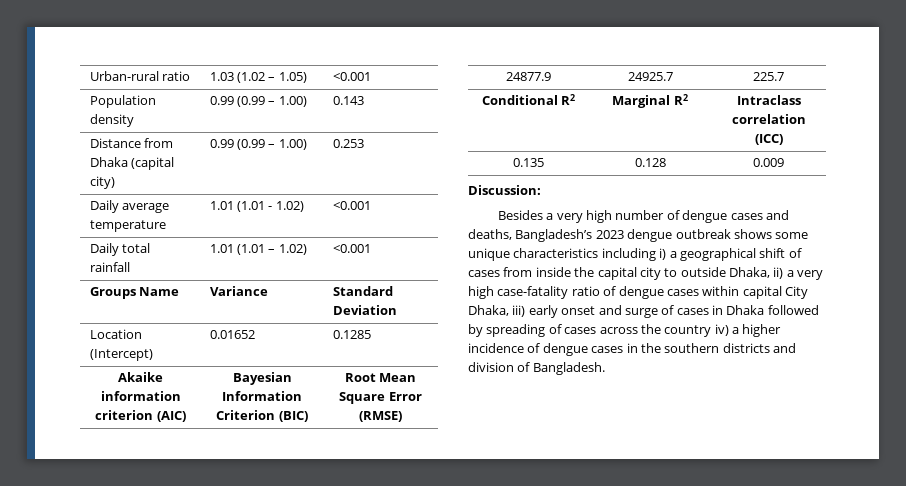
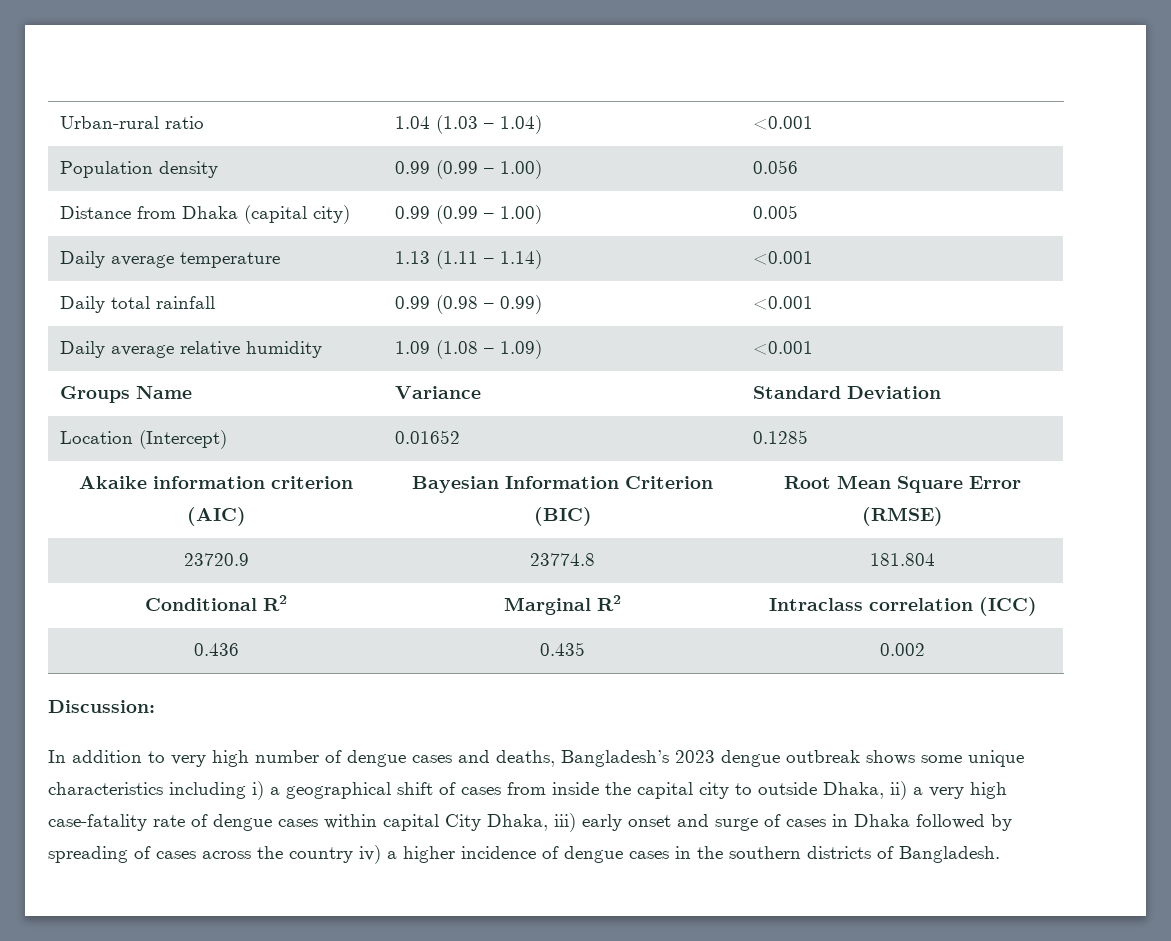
- Urban-rural ratio | 1.03 (1.02 – 1.05) | <0.001
+ Urban-rural ratio | 1.04 (1.03 – 1.04) | <0.001
- Population density | 0.99 (0.99 – 1.00) | 0.143
+ Population density | 0.99 (0.99 – 1.00) | 0.056
- Distance from Dhaka (capital city) | 0.99 (0.99 – 1.00) | 0.253
+ Distance from Dhaka (capital city) | 0.99 (0.99 – 1.00) | 0.005
- Daily average temperature | 1.01 (1.01 - 1.02) | <0.001
+ Daily average temperature | 1.13 (1.11 – 1.14) | <0.001
- Daily total rainfall | 1.01 (1.01 – 1.02) | <0.001
+ Daily total rainfall | 0.99 (0.98 – 0.99) | <0.001
+ Daily average relative humidity | 1.09 (1.08 – 1.09) | <0.001
- 24877.9 | 24925.7 | 225.7
+ 23720.9 | 23774.8 | 181.804
- 0.135 | 0.128 | 0.009
+ 0.436 | 0.435 | 0.002
  Discussion:
- Besides a very high number of dengue cases and deaths, Bangladesh’s 2023 dengue outbreak shows some unique characteristics including i) a geographical shift of cases from inside the capital city to outside Dhaka, ii) a very high case-fatality ratio of dengue cases within capital City Dhaka, iii) early onset and surge of cases in Dhaka followed by spreading of cases across the country iv) a higher incidence of dengue cases in the southern districts and division of Bangladesh.
+ In addition to very high number of dengue cases and deaths, Bangladesh’s 2023 dengue outbreak shows some unique characteristics including i) a geographical shift of cases from inside the capital city to outside Dhaka, ii) a very high case-fatality rate of dengue cases within capital City Dhaka, iii) early onset and surge of cases in Dhaka followed by spreading of cases across the country iv) a higher incidence of dengue cases in the southern districts of Bangladesh.

